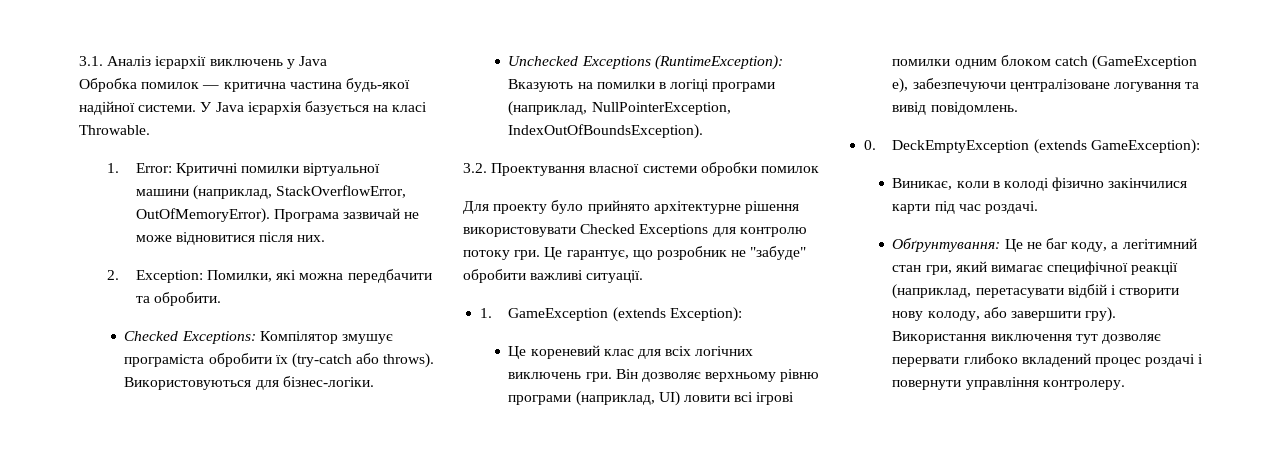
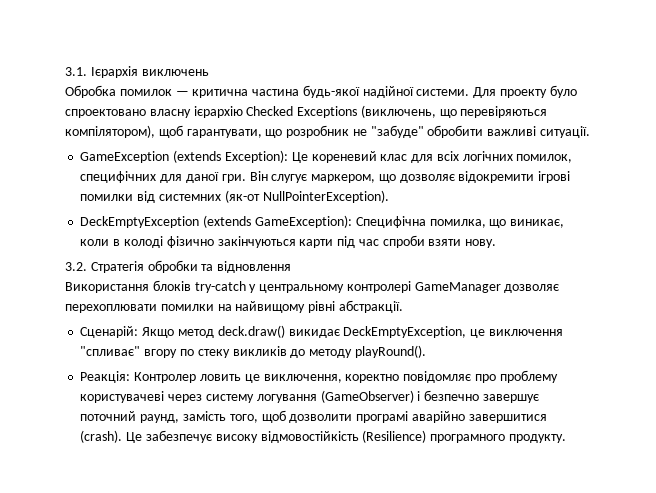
- 3.1. Аналіз ієрархії виключень у Java
+ 3.1. Ієрархія виключень
- У Java ієрархія базується на класі Throwable.
- 1. Error: Критичні помилки віртуальної машини (наприклад, StackOverflowError, OutOfMemoryError). Програма зазвичай не може відновитися після них.
- 2. Exception: Помилки, які можна передбачити та обробити.
- Checked Exceptions: Компілятор змушує програміста обробити їх (try-catch або throws). Використовуються для бізнес-логіки.
- Unchecked Exceptions (RuntimeException): Вказують на помилки в логіці програми (наприклад, NullPointerException, IndexOutOfBoundsException).
- 3.2. Проектування власної системи обробки помилок
- Для проекту було прийнято архітектурне рішення використовувати Checked Exceptions для контролю потоку гри. Це гарантує, що розробник не "забуде" обробити важливі ситуації.
+ Для проекту було спроектовано власну ієрархію Checked Exceptions (виключень, що перевіряються компілятором), щоб гарантувати, що розробник не "забуде" обробити важливі ситуації.
- 1. GameException (extends Exception):
- Це кореневий клас для всіх логічних виключень гри. Він дозволяє верхньому рівню програми (наприклад, UI) ловити всі ігрові помилки одним блоком catch (GameException e), забезпечуючи централізоване логування та вивід повідомлень.
- 0. DeckEmptyException (extends GameException):
- Виникає, коли в колоді фізично закінчилися карти під час роздачі.
- Обґрунтування: Це не баг коду, а легітимний стан гри, який вимагає специфічної реакції (наприклад, перетасувати відбій і створити нову колоду, або завершити гру). Використання виключення тут дозволяє перервати глибоко вкладений процес роздачі і повернути управління контролеру.
+ GameException (extends Exception): Це кореневий клас для всіх логічних помилок, специфічних для даної гри. Він слугує маркером, що дозволяє відокремити ігрові помилки від системних (як-от NullPointerException).
+ DeckEmptyException (extends GameException): Специфічна помилка, що виникає, коли в колоді фізично закінчуються карти під час спроби взяти нову.
+ 3.2. Стратегія обробки та відновлення
+ Використання блоків try-catch у центральному контролері GameManager дозволяє перехоплювати помилки на найвищому рівні абстракції.
+ Сценарій: Якщо метод deck.draw() викидає DeckEmptyException, це виключення "спливає" вгору по стеку викликів до методу playRound().
+ Реакція: Контролер ловить це виключення, коректно повідомляє про проблему користувачеві через систему логування (GameObserver) і безпечно завершує поточний раунд, замість того, щоб дозволити програмі аварійно завершитися (crash). Це забезпечує високу відмовостійкість (Resilience) програмного продукту.

